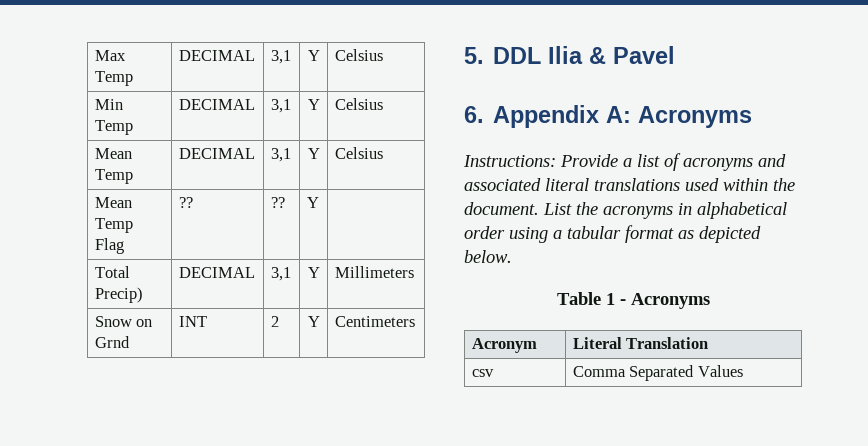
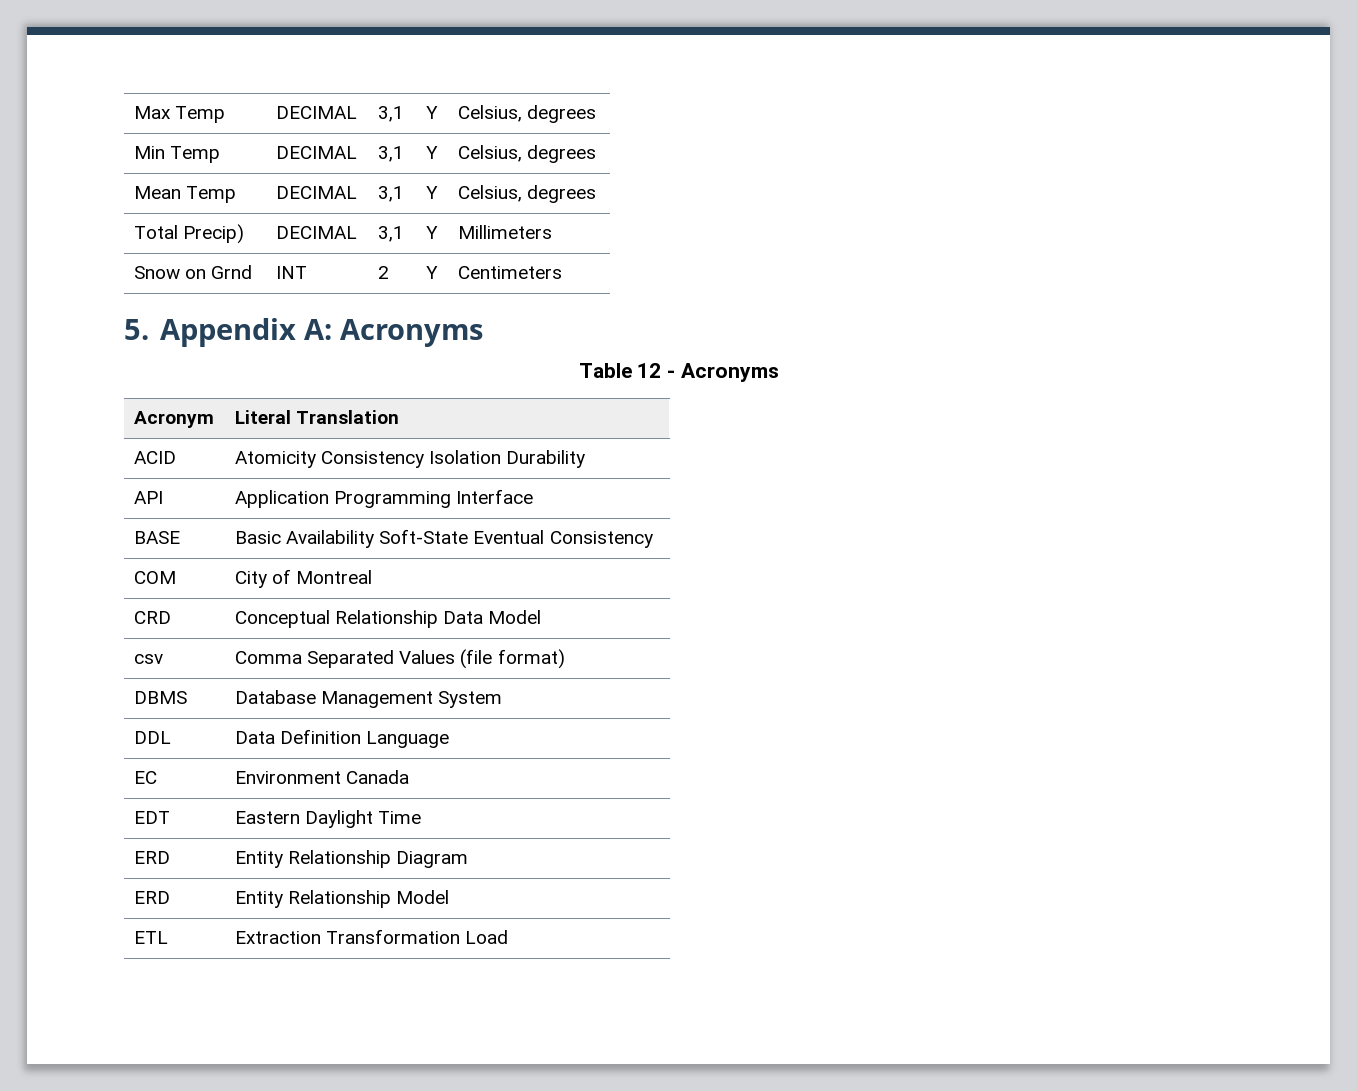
- Max Temp | DECIMAL | 3,1 | Y | Celsius
+ Max Temp | DECIMAL | 3,1 | Y | Celsius, degrees
- Min Temp | DECIMAL | 3,1 | Y | Celsius
+ Min Temp | DECIMAL | 3,1 | Y | Celsius, degrees
- Mean Temp | DECIMAL | 3,1 | Y | Celsius
- Mean Temp Flag | ?? | ?? | Y |
+ Mean Temp | DECIMAL | 3,1 | Y | Celsius, degrees
- 5. DDL Ilia & Pavel
- 6. Appendix A: Acronyms
- Instructions: Provide a list of acronyms and associated literal translations used within the document. List the acronyms in alphabetical order using a tabular format as depicted below.
+ 5. Appendix A: Acronyms
- Table 1 - Acronyms
+ Table 12 - Acronyms
- csv | Comma Separated Values
+ ACID | Atomicity Consistency Isolation Durability
+ API | Application Programming Interface
+ BASE | Basic Availability Soft-State Eventual Consistency
+ COM | City of Montreal
+ CRD | Conceptual Relationship Data Model
+ csv | Comma Separated Values (file format)
+ DBMS | Database Management System
+ DDL | Data Definition Language
+ EC | Environment Canada
+ EDT | Eastern Daylight Time
+ ERD | Entity Relationship Diagram
+ ERD | Entity Relationship Model
+ ETL | Extraction Transformation Load

